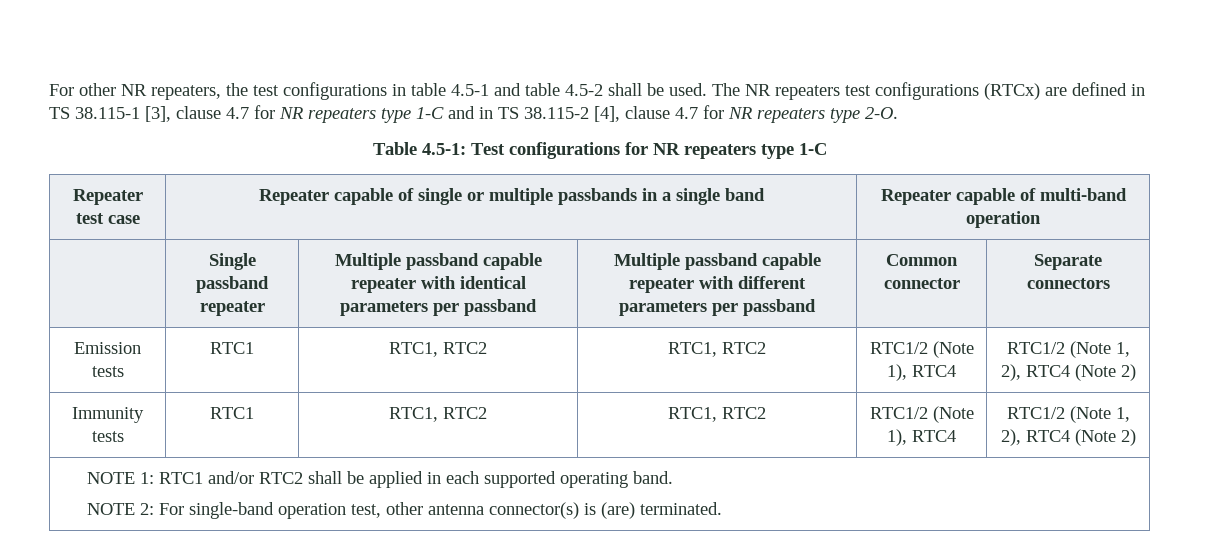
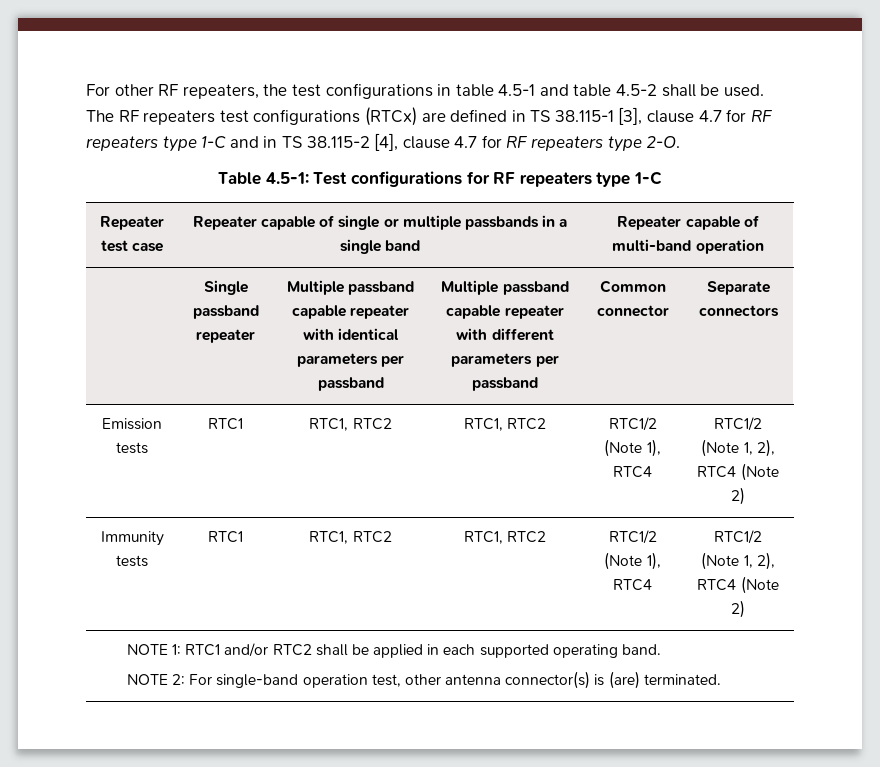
- For other NR repeaters, the test configurations in table 4.5-1 and table 4.5-2 shall be used.
+ For other RF repeaters, the test configurations in table 4.5-1 and table 4.5-2 shall be used.
- The NR repeaters test configurations (RTCx) are defined in TS 38.115-1 [3], clause 4.7 for NR repeaters type 1-C and in TS 38.115-2 [4], clause 4.7 for NR repeaters type 2-O.
+ The RF repeaters test configurations (RTCx) are defined in TS 38.115-1 [3], clause 4.7 for RF repeaters type 1-C and in TS 38.115-2 [4], clause 4.7 for RF repeaters type 2-O.
- Table 4.5-1: Test configurations for NR repeaters type 1-C
+ Table 4.5-1: Test configurations for RF repeaters type 1-C

